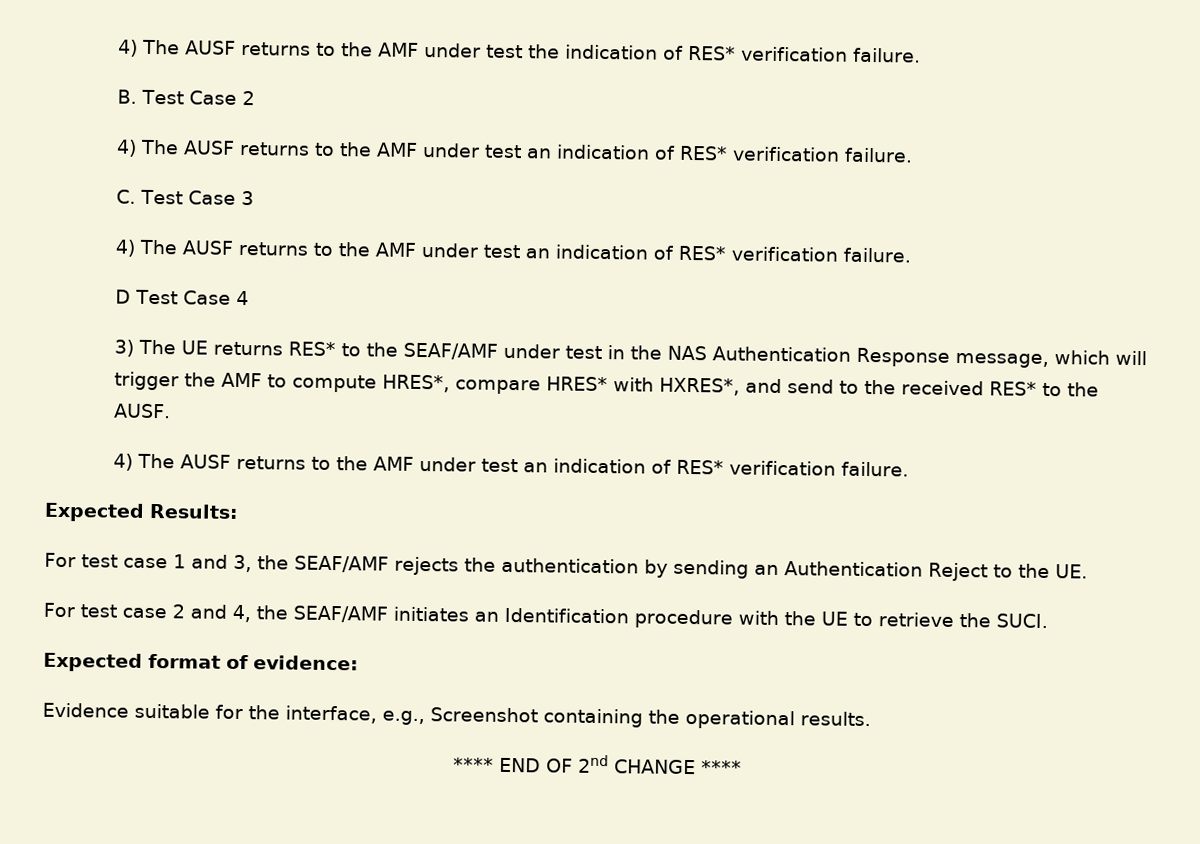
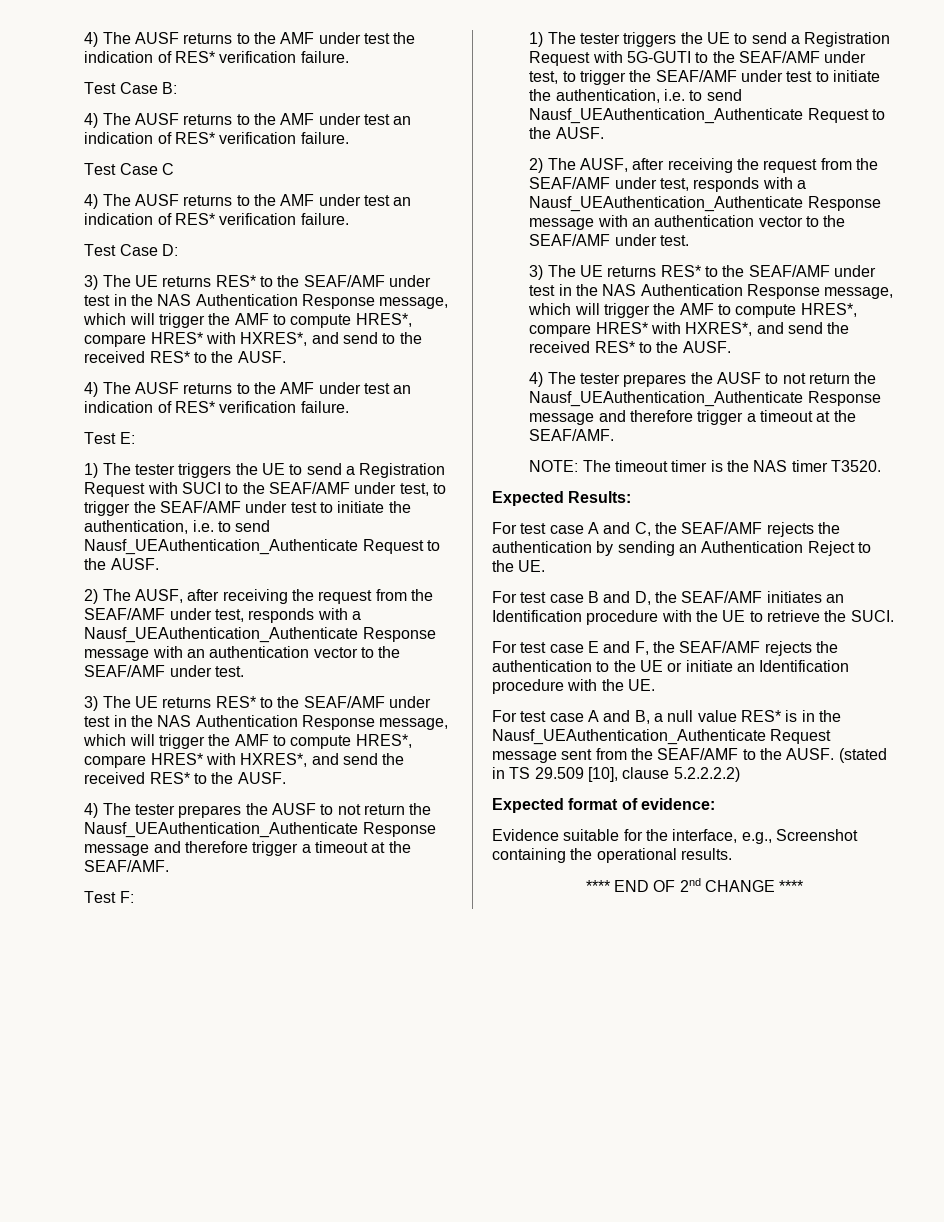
- B. Test Case 2
+ Test Case B:
- C. Test Case 3
+ Test Case C
- D Test Case 4
+ Test Case D:
+ Test E:
+ 1) The tester triggers the UE to send a Registration Request with SUCI to the SEAF/AMF under test, to trigger the SEAF/AMF under test to initiate the authentication, i.e. to send Nausf_UEAuthentication_Authenticate Request to the AUSF.
+ 2) The AUSF, after receiving the request from the SEAF/AMF under test, responds with a Nausf_UEAuthentication_Authenticate Response message with an authentication vector to the SEAF/AMF under test.
+ 3) The UE returns RES* to the SEAF/AMF under test in the NAS Authentication Response message, which will trigger the AMF to compute HRES*, compare HRES* with HXRES*, and send the received RES* to the AUSF.
+ 4) The tester prepares the AUSF to not return the Nausf_UEAuthentication_Authenticate Response message and therefore trigger a timeout at the SEAF/AMF.
+ Test F:
+ 1) The tester triggers the UE to send a Registration Request with 5G-GUTI to the SEAF/AMF under test, to trigger the SEAF/AMF under test to initiate the authentication, i.e. to send Nausf_UEAuthentication_Authenticate Request to the AUSF.
+ 2) The AUSF, after receiving the request from the SEAF/AMF under test, responds with a Nausf_UEAuthentication_Authenticate Response message with an authentication vector to the SEAF/AMF under test.
+ 3) The UE returns RES* to the SEAF/AMF under test in the NAS Authentication Response message, which will trigger the AMF to compute HRES*, compare HRES* with HXRES*, and send the received RES* to the AUSF.
+ 4) The tester prepares the AUSF to not return the Nausf_UEAuthentication_Authenticate Response message and therefore trigger a timeout at the SEAF/AMF.
+ NOTE: The timeout timer is the NAS timer T3520.
- For test case 1 and 3, the SEAF/AMF rejects the authentication by sending an Authentication Reject to the UE.
+ For test case A and C, the SEAF/AMF rejects the authentication by sending an Authentication Reject to the UE.
- For test case 2 and 4, the SEAF/AMF initiates an Identification procedure with the UE to retrieve the SUCI.
+ For test case B and D, the SEAF/AMF initiates an Identification procedure with the UE to retrieve the SUCI.
+ For test case E and F, the SEAF/AMF rejects the authentication to the UE or initiate an Identification procedure with the UE.
+ For test case A and B, a null value RES* is in the Nausf_UEAuthentication_Authenticate Request message sent from the SEAF/AMF to the AUSF. (stated in TS 29.509 [10], clause 5.2.2.2.2)

